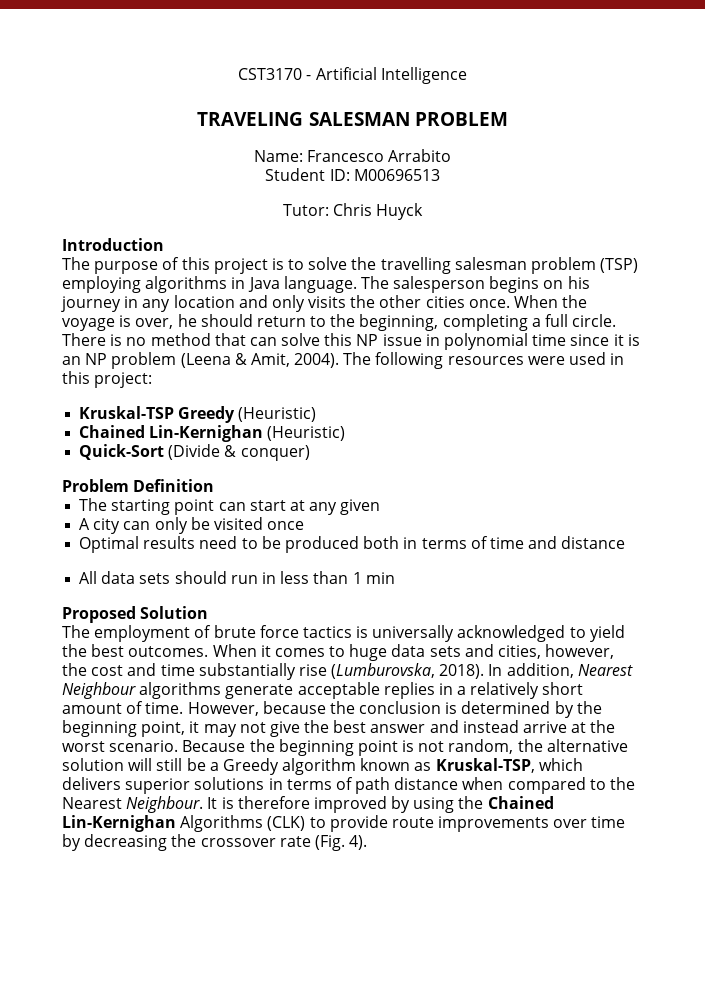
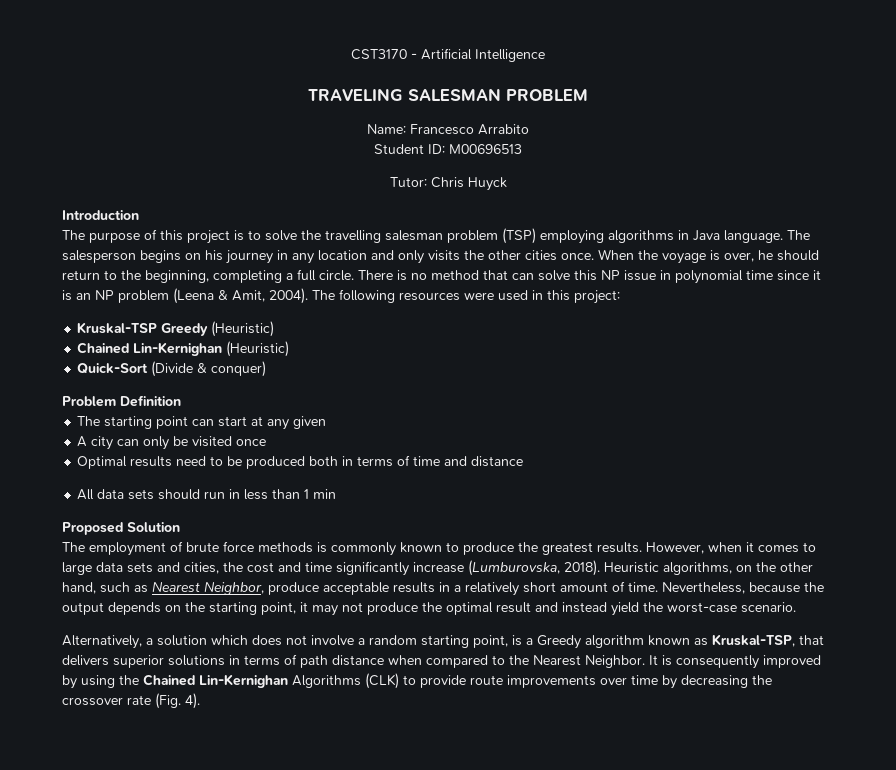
- The employment of brute force tactics is universally acknowledged to yield the best outcomes. When it comes to huge data sets and cities, however, the cost and time substantially rise (Lumburovska, 2018). In addition, Nearest Neighbour algorithms generate acceptable replies in a relatively short amount of time.
+ The employment of brute force methods is commonly known to produce the greatest results. However, when it comes to large data sets and cities, the cost and time significantly increase (Lumburovska, 2018). Heuristic algorithms, on the other hand, such as Nearest Neighbor, produce acceptable results in a relatively short amount of time.
- However, because the conclusion is determined by the beginning point, it may not give the best answer and instead arrive at the worst scenario. Because the beginning point is not random, the alternative solution will still be a Greedy algorithm known as Kruskal-TSP, which delivers superior solutions in terms of path distance when compared to the Nearest Neighbour.
+ Nevertheless, because the output depends on the starting point, it may not produce the optimal result and instead yield the worst-case scenario.
+ Alternatively, a solution which does not involve a random starting point, is a Greedy algorithm known as Kruskal-TSP, that delivers superior solutions in terms of path distance when compared to the Nearest Neighbor.
- It is therefore improved by using the Chained Lin-Kernighan Algorithms (CLK) to provide route improvements over time by decreasing the crossover rate (Fig. 4).
+ It is consequently improved by using the Chained Lin-Kernighan Algorithms (CLK) to provide route improvements over time by decreasing the crossover rate (Fig. 4).

